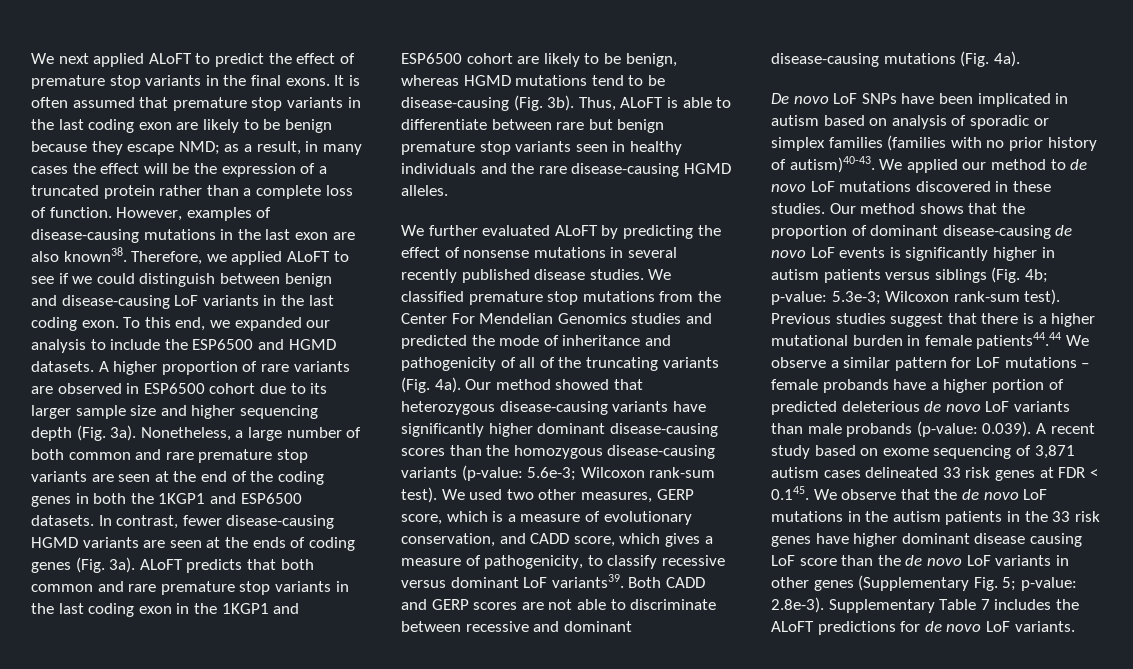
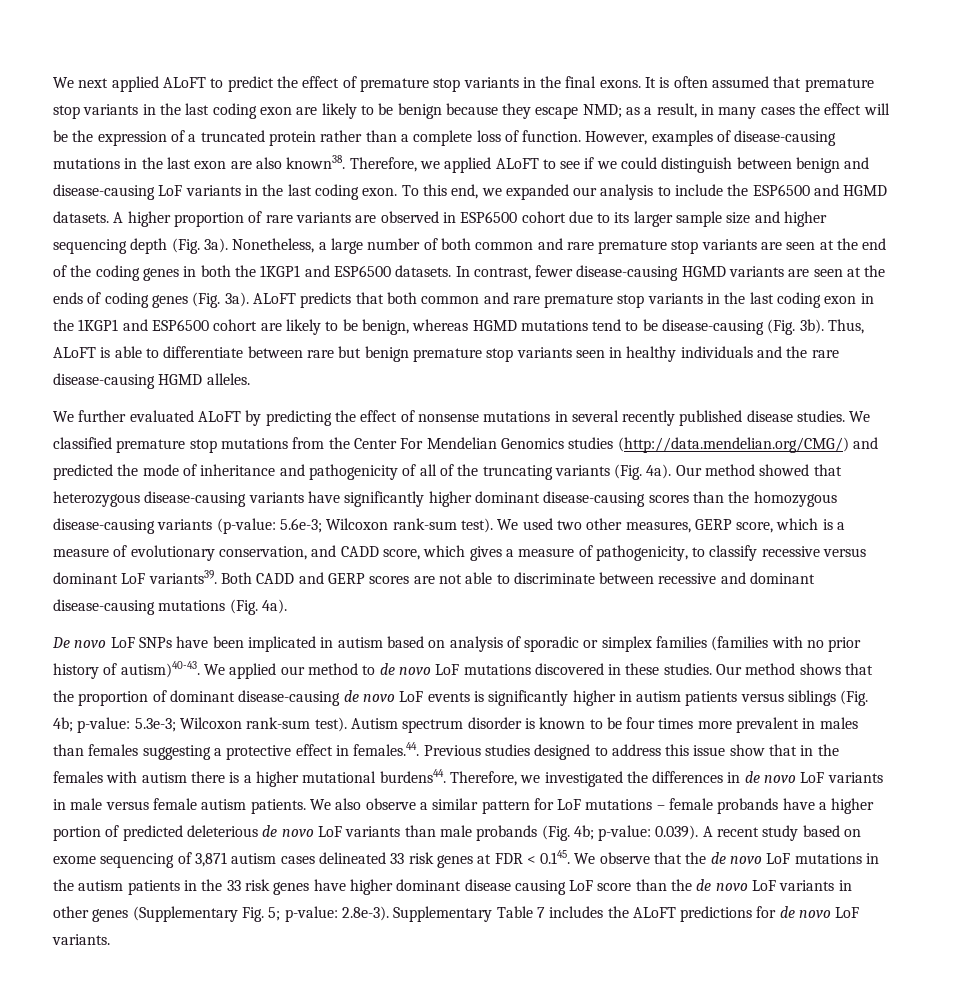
- We classified premature stop mutations from the Center For Mendelian Genomics studies and predicted the mode of inheritance and pathogenicity of all of the truncating variants (Fig. 4a).
+ We classified premature stop mutations from the Center For Mendelian Genomics studies (http://data.mendelian.org/CMG/) and predicted the mode of inheritance and pathogenicity of all of the truncating variants (Fig. 4a).
- Previous studies suggest that there is a higher mutational burden in female patients44.44 We observe a similar pattern for LoF mutations – female probands have a higher portion of predicted deleterious de novo LoF variants than male probands (p-value:
+ Autism spectrum disorder is known to be four times more prevalent in males than females suggesting a protective effect in females.44. Previous studies designed to address this issue show that in the females with autism there is a higher mutational burdens44. Therefore, we investigated the differences in de novo LoF variants in male versus female autism patients. We also observe a similar pattern for LoF mutations – female probands have a higher portion of predicted deleterious de novo LoF variants than male probands (Fig. 4b; p-value:

